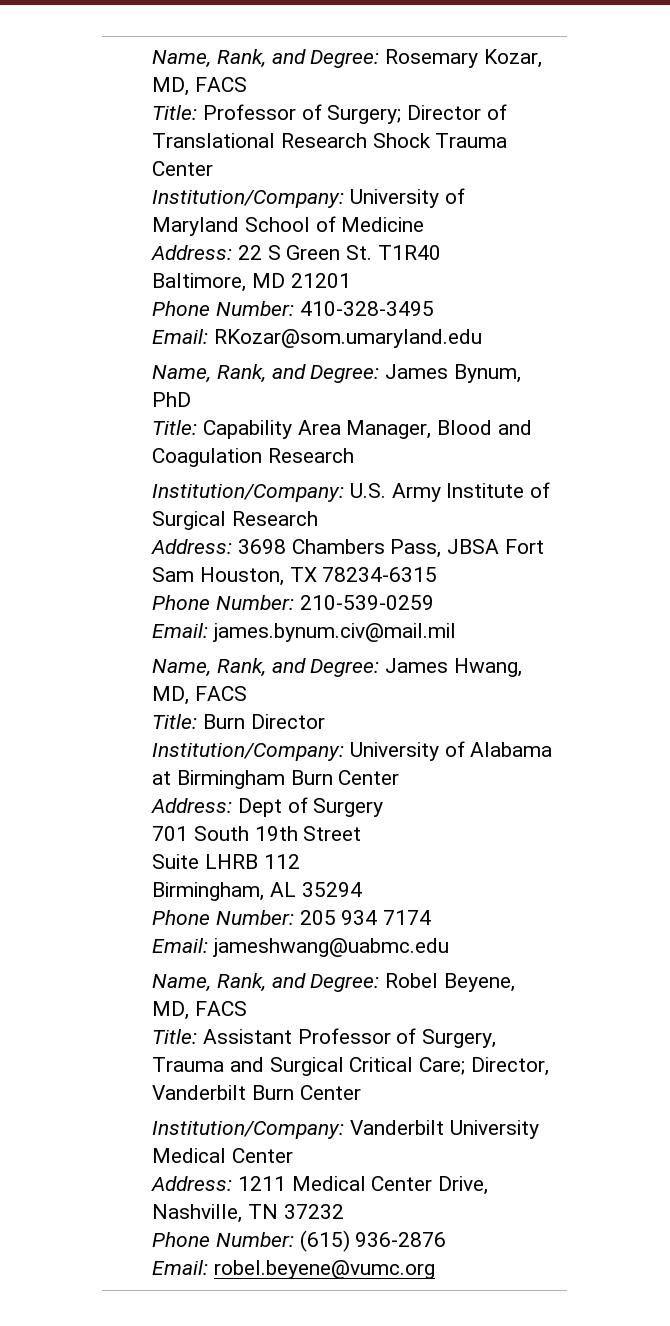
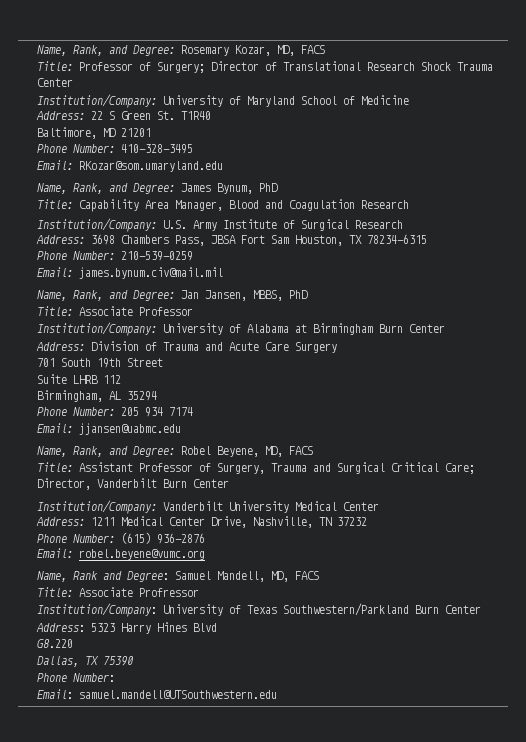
- Name, Rank, and Degree: James Hwang, MD, FACS
- Title: Burn Director
+ Name, Rank, and Degree: Jan Jansen, MBBS, PhD
+ Title: Associate Professor
- Address: Dept of Surgery
+ Address: Division of Trauma and Acute Care Surgery
- Email: jameshwang@uabmc.edu
+ Email: jjansen@uabmc.edu
+ Name, Rank and Degree: Samuel Mandell, MD, FACS
+ Title: Associate Profressor
+ Institution/Company: University of Texas Southwestern/Parkland Burn Center
+ Address: 5323 Harry Hines Blvd
+ G8.220
+ Dallas, TX 75390
+ Phone Number:
+ Email: samuel.mandell@UTSouthwestern.edu

